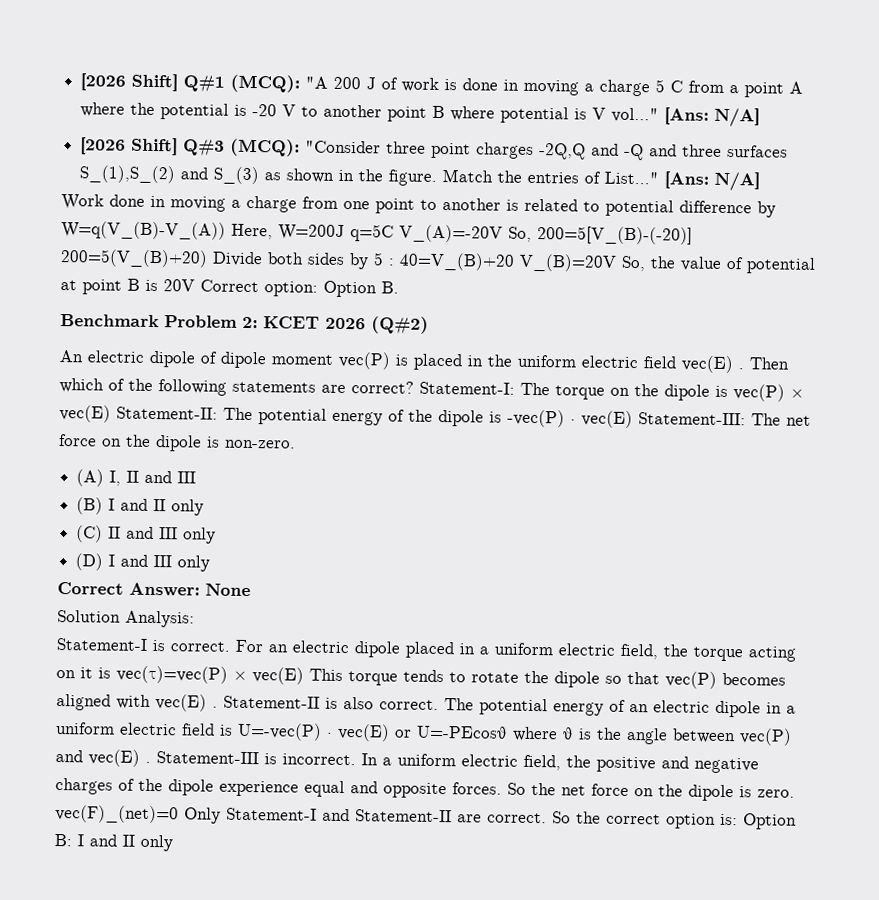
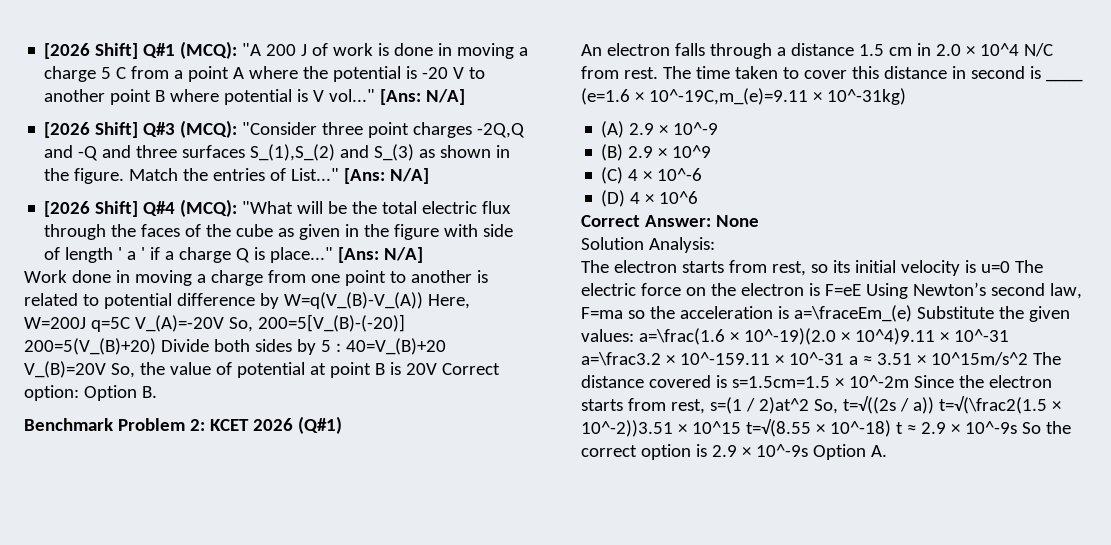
+ [2026 Shift] Q#4 (MCQ): "What will be the total electric flux through the faces of the cube as given in the figure with side of length ' a ' if a charge Q is place..." [Ans: N/A]
- Benchmark Problem 2: KCET 2026 (Q#2)
+ Benchmark Problem 2: KCET 2026 (Q#1)
- An electric dipole of dipole moment vec(P) is placed in the uniform electric field vec(E) . Then which of the following statements are correct? Statement-I: The torque on the dipole is vec(P) × vec(E) Statement-II: The potential energy of the dipole is -vec(P) · vec(E) Statement-III: The net force on the dipole is non-zero.
- (A) I, II and III
- (B) I and II only
- (C) II and III only
- (D) I and III only
+ An electron falls through a distance 1.5 cm in 2.0 × 10^4 N/C from rest. The time taken to cover this distance in second is ____ (e=1.6 × 10^-19C,m_(e)=9.11 × 10^-31kg)
+ (A) 2.9 × 10^-9
+ (B) 2.9 × 10^9
+ (C) 4 × 10^-6
+ (D) 4 × 10^6
- Statement-I is correct. For an electric dipole placed in a uniform electric field, the torque acting on it is vec(τ)=vec(P) × vec(E) This torque tends to rotate the dipole so that vec(P) becomes aligned with vec(E) . Statement-II is also correct. The potential energy of an electric dipole in a uniform electric field is U=-vec(P) · vec(E) or U=-PEcosθ where θ is the angle between vec(P) and vec(E) . Statement-III is incorrect. In a uniform electric field, the positive and negative charges of the dipole experience equal and opposite forces. So the net force on the dipole is zero. vec(F)_(net)=0 Only Statement-I and Statement-II are correct. So the correct option is: Option B: I and II only
+ The electron starts from rest, so its initial velocity is u=0 The electric force on the electron is F=eE Using Newton’s second law, F=ma so the acceleration is a=\fraceEm_(e) Substitute the given values: a=\frac(1.6 × 10^-19)(2.0 × 10^4)9.11 × 10^-31 a=\frac3.2 × 10^-159.11 × 10^-31 a ≈ 3.51 × 10^15m/s^2 The distance covered is s=1.5cm=1.5 × 10^-2m Since the electron starts from rest, s=(1 / 2)at^2 So, t=√((2s / a)) t=√(\frac2(1.5 × 10^-2))3.51 × 10^15 t=√(8.55 × 10^-18) t ≈ 2.9 × 10^-9s So the correct option is 2.9 × 10^-9s Option A.

